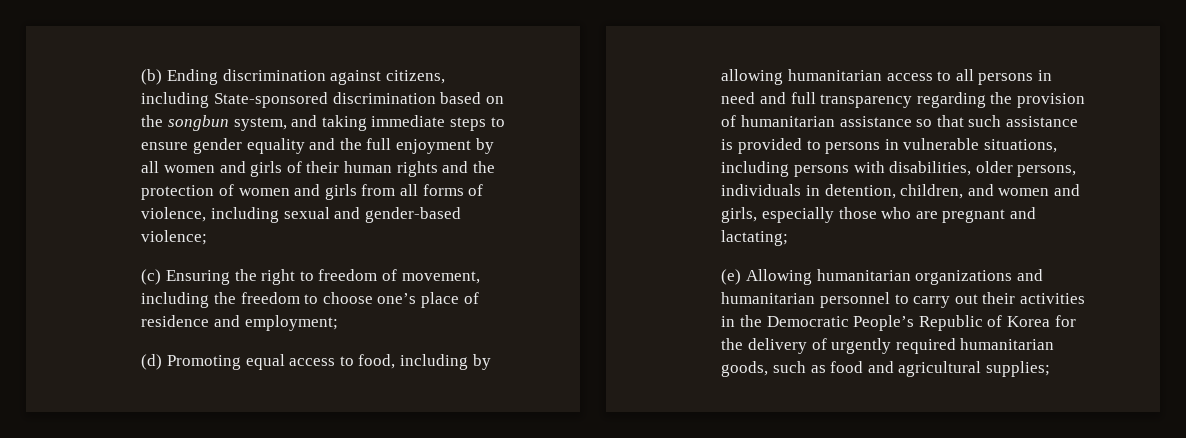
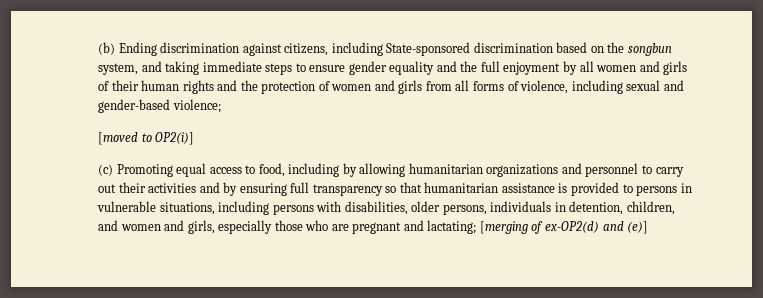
- (c) Ensuring the right to freedom of movement, including the freedom to choose one’s place of residence and employment;
- (d) Promoting equal access to food, including by allowing humanitarian access to all persons in need and full transparency regarding the provision of humanitarian assistance so that such assistance is provided to persons in vulnerable situations, including persons with disabilities, older persons, individuals in detention, children, and women and girls, especially those who are pregnant and lactating;
- (e) Allowing humanitarian organizations and humanitarian personnel to carry out their activities in the Democratic People’s Republic of Korea for the delivery of urgently required humanitarian goods, such as food and agricultural supplies;
+ [moved to OP2(i)]
+ (c) Promoting equal access to food, including by allowing humanitarian organizations and personnel to carry out their activities and by ensuring full transparency so that humanitarian assistance is provided to persons in vulnerable situations, including persons with disabilities, older persons, individuals in detention, children, and women and girls, especially those who are pregnant and lactating; [merging of ex-OP2(d) and (e)]

